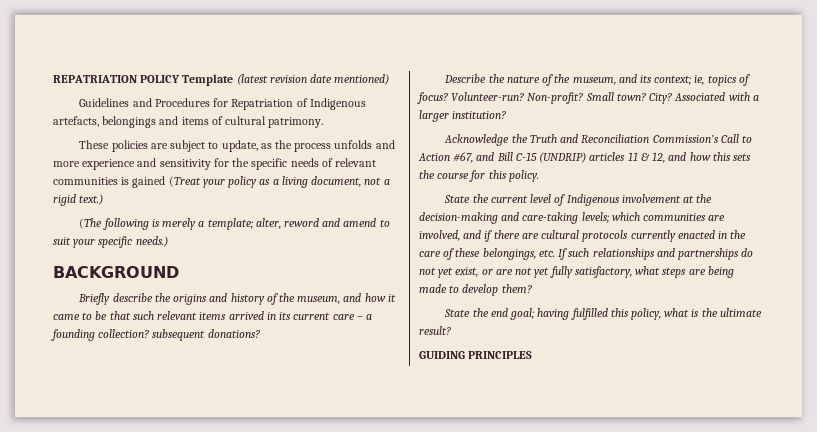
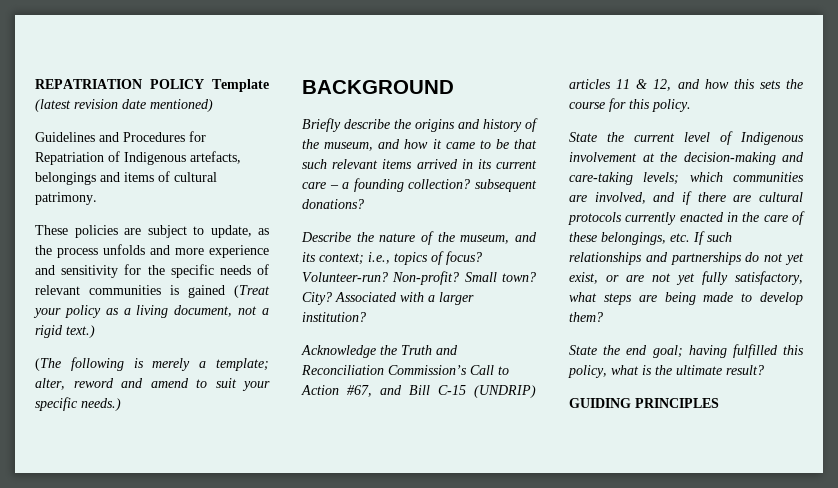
- Describe the nature of the museum, and its context; ie, topics of focus?
+ Describe the nature of the museum, and its context; i.e., topics of focus?

